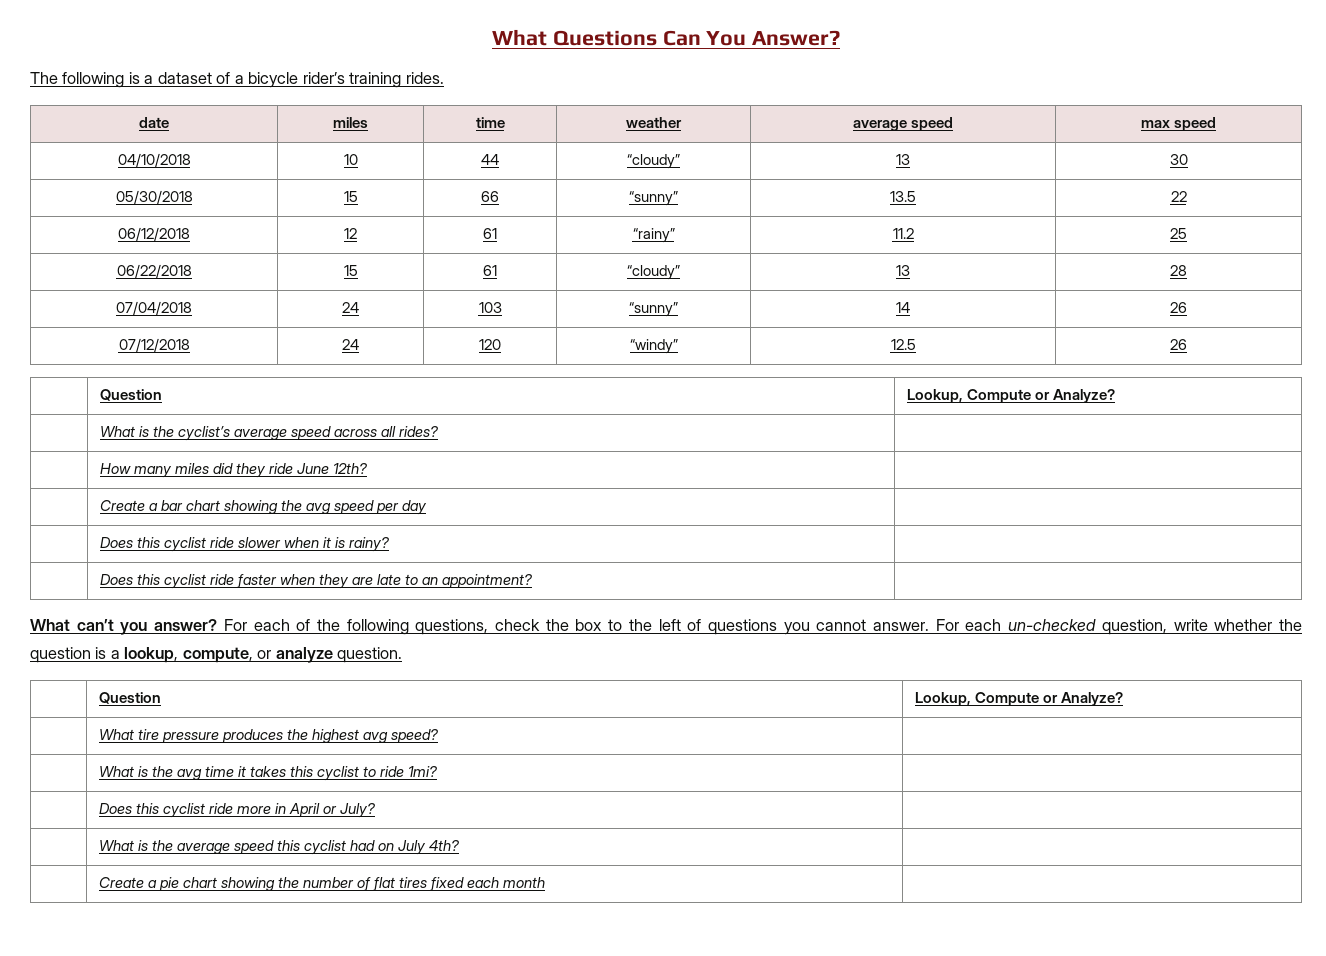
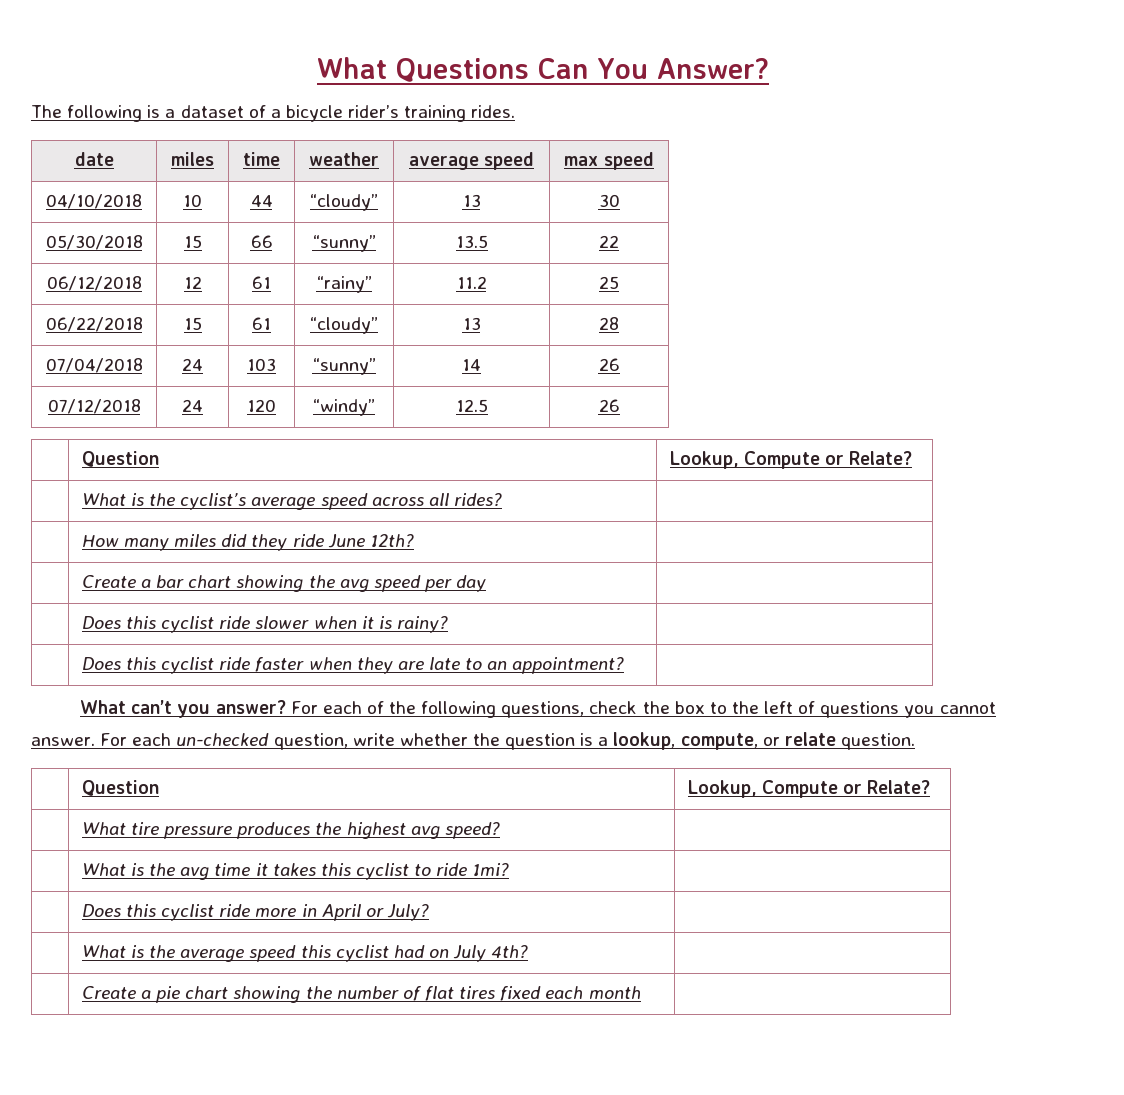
  07/12/2018 | 24 | 120 | “windy” | 12.5 | 26
- | Question | Lookup, Compute or Analyze?
+ | Question | Lookup, Compute or Relate?
- For each un-checked question, write whether the question is a lookup, compute, or analyze question.
- | Question | Lookup, Compute or Analyze?
+ For each un-checked question, write whether the question is a lookup, compute, or relate question.
+ | Question | Lookup, Compute or Relate?

